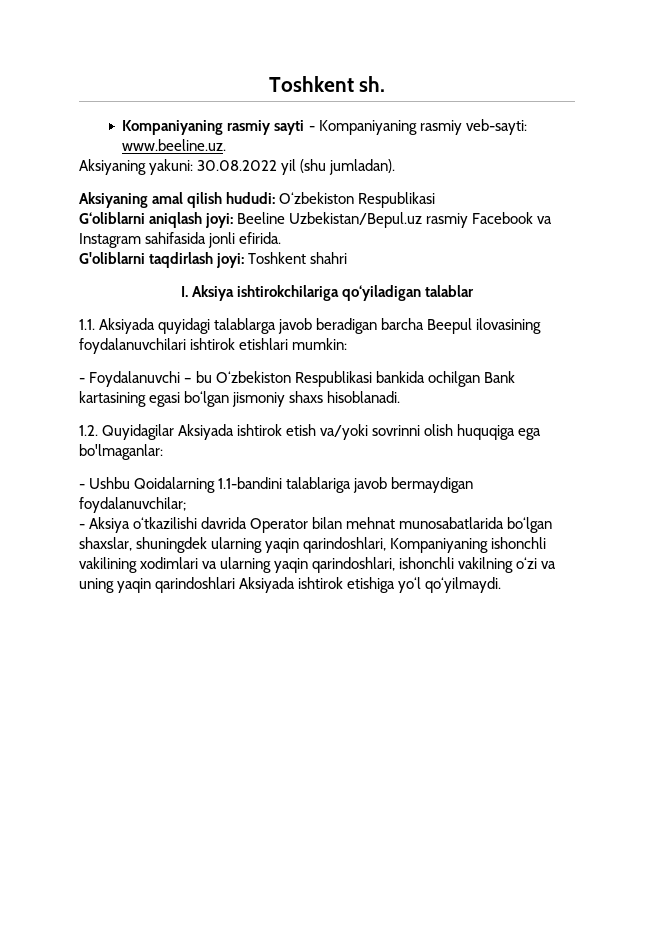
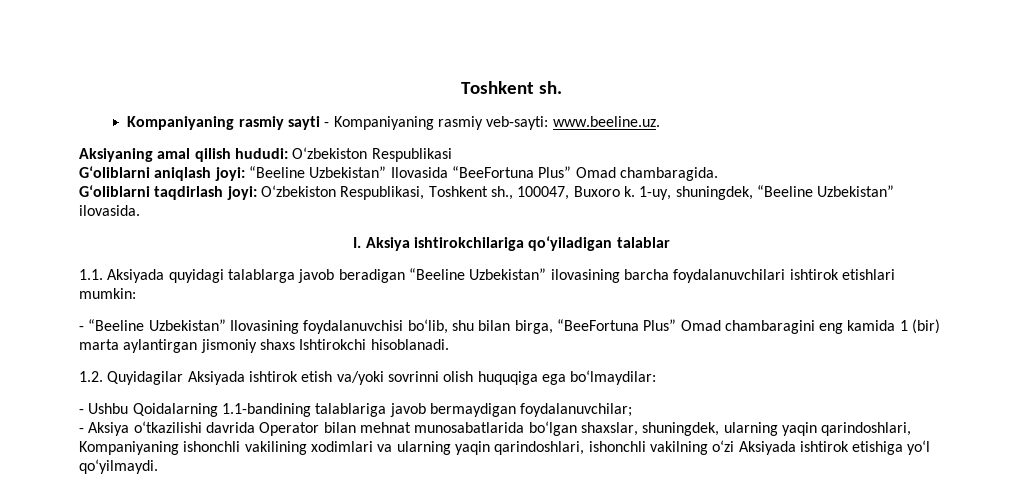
- Aksiyaning yakuni: 30.08.2022 yil (shu jumladan).
- G‘oliblarni aniqlash joyi: Beeline Uzbekistan/Bepul.uz rasmiy Facebook va Instagram sahifasida jonli efirida.
- G'oliblarni taqdirlash joyi: Toshkent shahri
+ G‘oliblarni aniqlash joyi: “Beeline Uzbekistan” Ilovasida “BeeFortuna Plus” Omad chambaragida.
+ G‘oliblarni taqdirlash joyi: O‘zbekiston Respublikasi, Toshkent sh., 100047, Buxoro k. 1-uy, shuningdek, “Beeline Uzbekistan” ilovasida.
- 1.1. Aksiyada quyidagi talablarga javob beradigan barcha Beepul ilovasining foydalanuvchilari ishtirok etishlari mumkin:
+ 1.1. Aksiyada quyidagi talablarga javob beradigan “Beeline Uzbekistan” ilovasining barcha foydalanuvchilari ishtirok etishlari mumkin:
- - Foydalanuvchi – bu O‘zbekiston Respublikasi bankida ochilgan Bank kartasining egasi bo‘lgan jismoniy shaxs hisoblanadi.
+ - “Beeline Uzbekistan” Ilovasining foydalanuvchisi bo‘lib, shu bilan birga, “BeeFortuna Plus” Omad chambaragini eng kamida 1 (bir) marta aylantirgan jismoniy shaxs Ishtirokchi hisoblanadi.
- 1.2. Quyidagilar Aksiyada ishtirok etish va/yoki sovrinni olish huquqiga ega bo'lmaganlar:
+ 1.2. Quyidagilar Aksiyada ishtirok etish va/yoki sovrinni olish huquqiga ega bo‘lmaydilar:
- - Ushbu Qoidalarning 1.1-bandini talablariga javob bermaydigan foydalanuvchilar;
+ - Ushbu Qoidalarning 1.1-bandining talablariga javob bermaydigan foydalanuvchilar;
- - Aksiya o‘tkazilishi davrida Operator bilan mehnat munosabatlarida bo‘lgan shaxslar, shuningdek ularning yaqin qarindoshlari, Kompaniyaning ishonchli vakilining xodimlari va ularning yaqin qarindoshlari, ishonchli vakilning o‘zi va uning yaqin qarindoshlari Aksiyada ishtirok etishiga yo‘l qo‘yilmaydi.
+ - Aksiya o‘tkazilishi davrida Operator bilan mehnat munosabatlarida bo‘lgan shaxslar, shuningdek, ularning yaqin qarindoshlari, Kompaniyaning ishonchli vakilining xodimlari va ularning yaqin qarindoshlari, ishonchli vakilning o‘zi Aksiyada ishtirok etishiga yo‘l qo‘yilmaydi.

